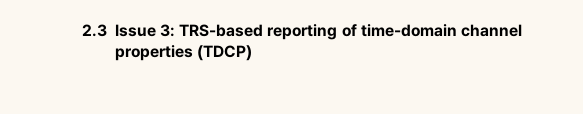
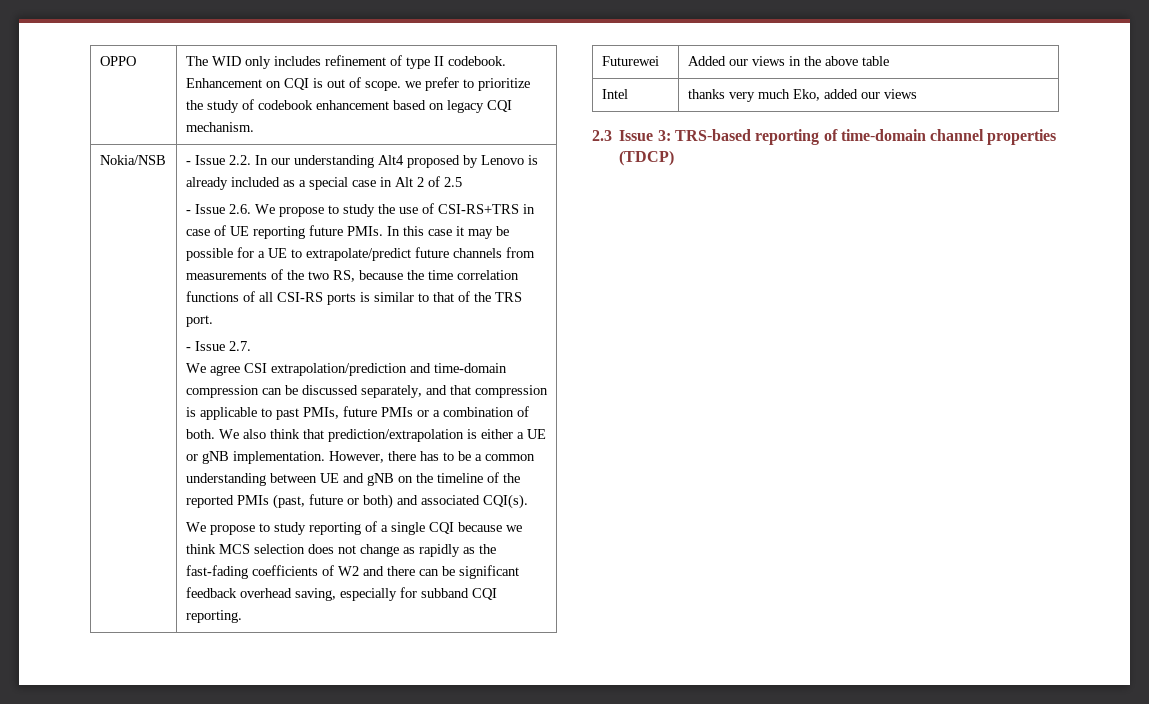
+ OPPO | The WID only includes refinement of type II codebook. Enhancement on CQI is out of scope. we prefer to prioritize the study of codebook enhancement based on legacy CQI mechanism.
+ Nokia/NSB | - Issue 2.2. In our understanding Alt4 proposed by Lenovo is already included as a special case in Alt 2 of 2.5
+ - Issue 2.6. We propose to study the use of CSI-RS+TRS in case of UE reporting future PMIs. In this case it may be possible for a UE to extrapolate/predict future channels from measurements of the two RS, because the time correlation functions of all CSI-RS ports is similar to that of the TRS port.
+ - Issue 2.7.
+ We agree CSI extrapolation/prediction and time-domain compression can be discussed separately, and that compression is applicable to past PMIs, future PMIs or a combination of both. We also think that prediction/extrapolation is either a UE or gNB implementation. However, there has to be a common understanding between UE and gNB on the timeline of the reported PMIs (past, future or both) and associated CQI(s).
+ We propose to study reporting of a single CQI because we think MCS selection does not change as rapidly as the fast-fading coefficients of W2 and there can be significant feedback overhead saving, especially for subband CQI reporting.
+ Futurewei | Added our views in the above table
+ Intel | thanks very much Eko, added our views

